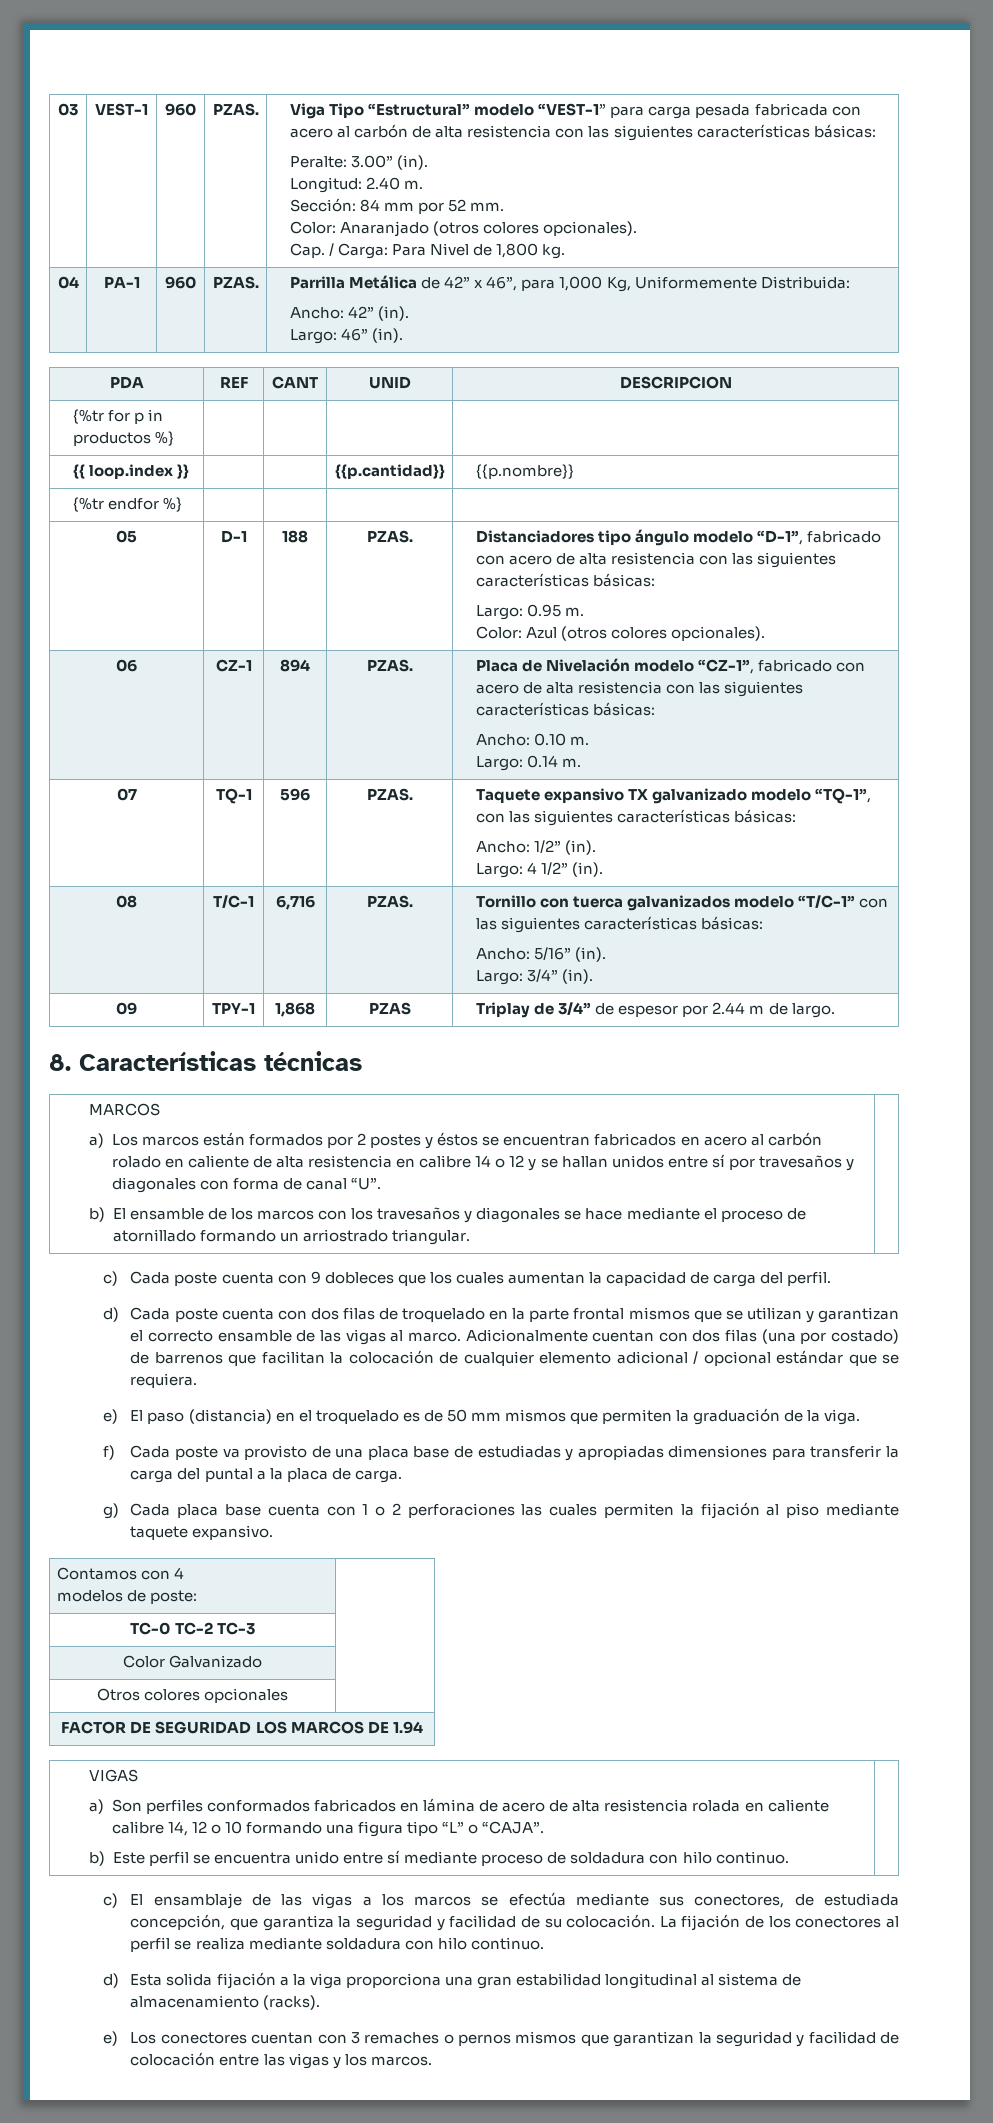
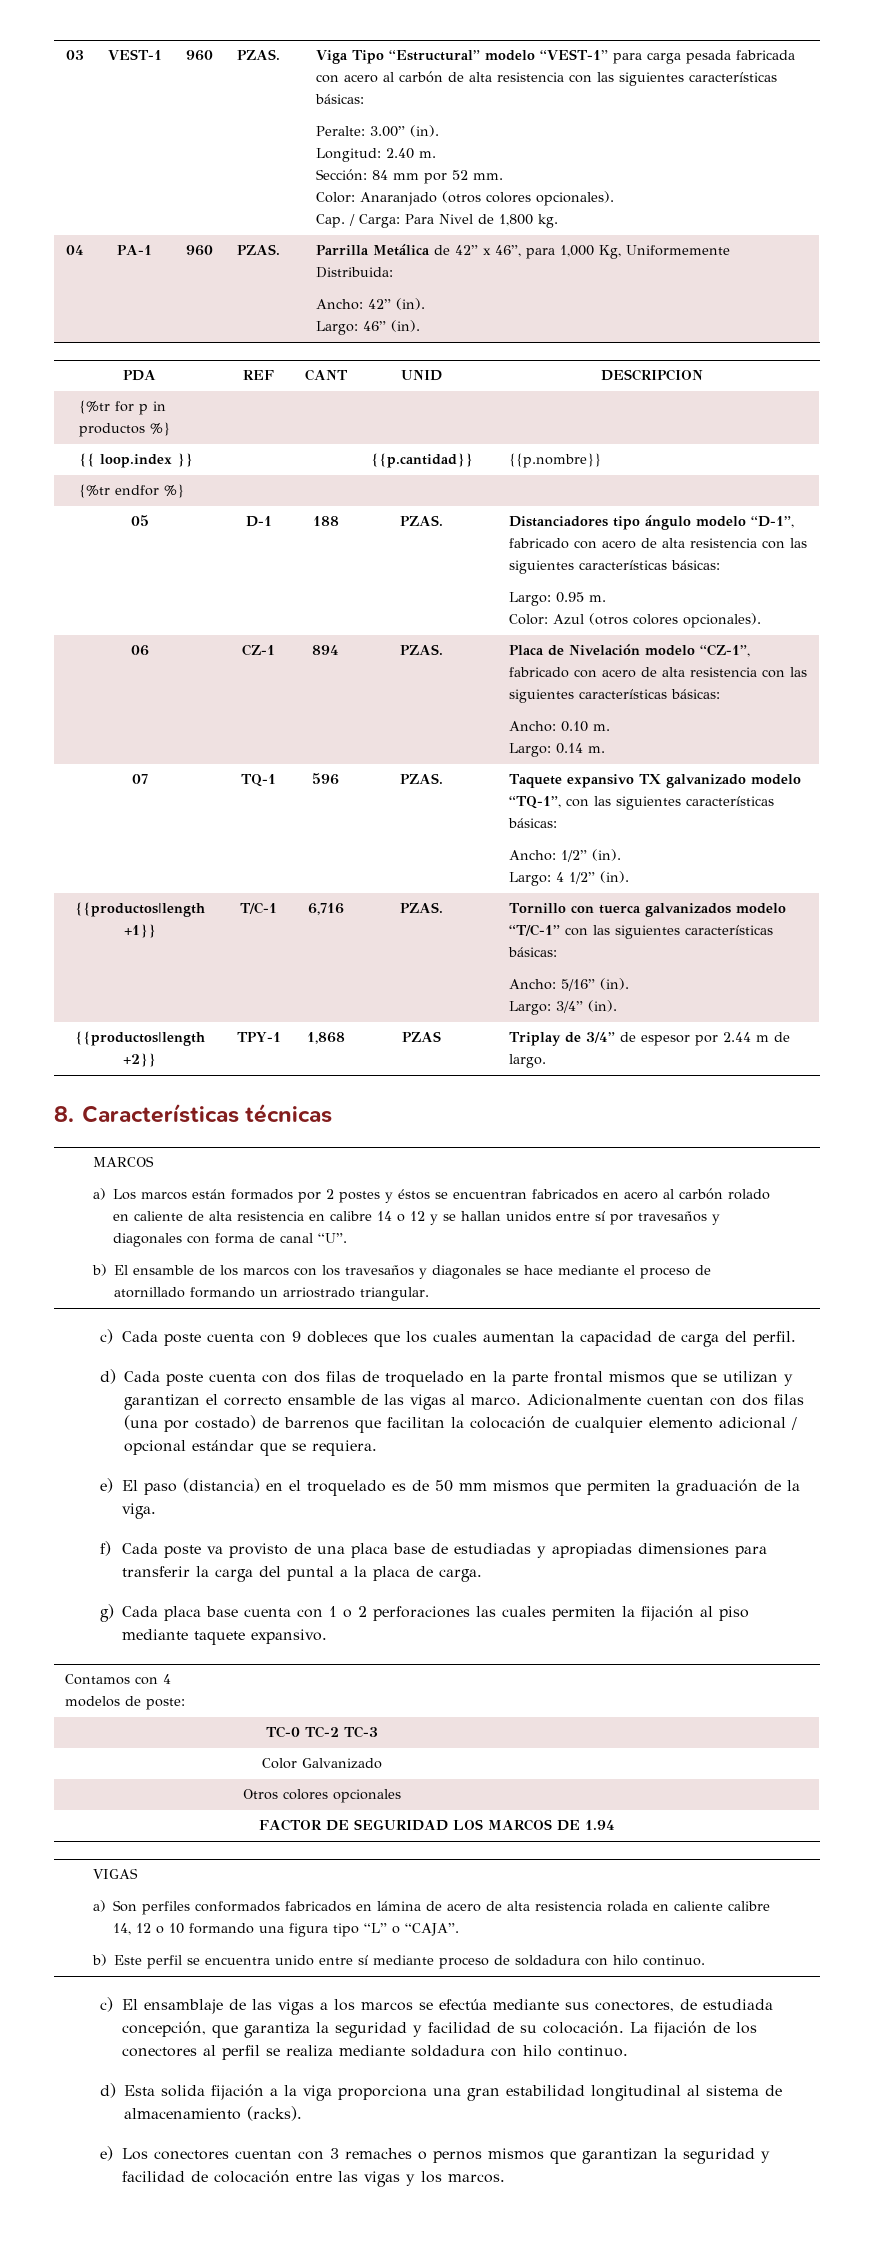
- 08 | T/C-1 | 6,716 | PZAS. | Tornillo con tuerca galvanizados modelo “T/C-1” con las siguientes características básicas:
+ {{productos|length +1}} | T/C-1 | 6,716 | PZAS. | Tornillo con tuerca galvanizados modelo “T/C-1” con las siguientes características básicas:
- 09 | TPY-1 | 1,868 | PZAS | Triplay de 3/4” de espesor por 2.44 m de largo.
+ {{productos|length +2}} | TPY-1 | 1,868 | PZAS | Triplay de 3/4” de espesor por 2.44 m de largo.

